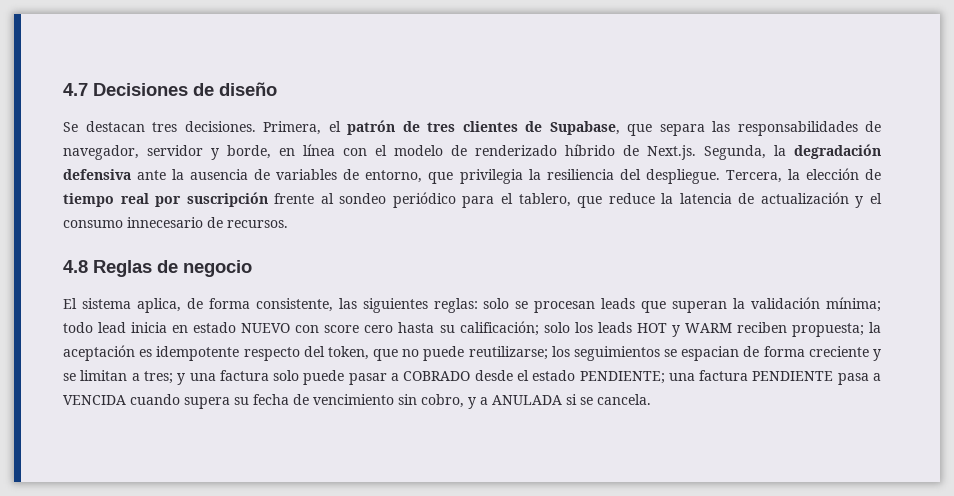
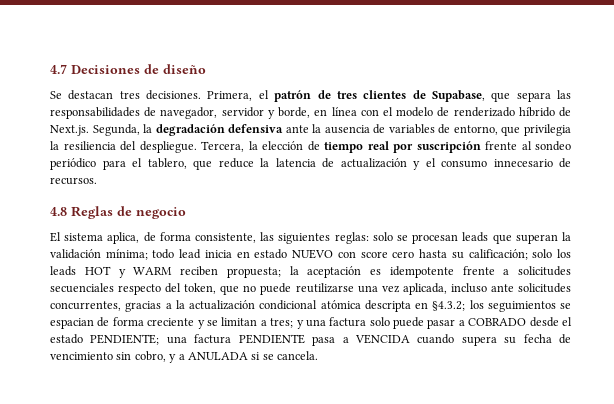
- la aceptación es idempotente respecto del token, que no puede reutilizarse;
+ la aceptación es idempotente frente a solicitudes secuenciales respecto del token, que no puede reutilizarse una vez aplicada, incluso ante solicitudes concurrentes, gracias a la actualización condicional atómica descripta en §4.3.2;

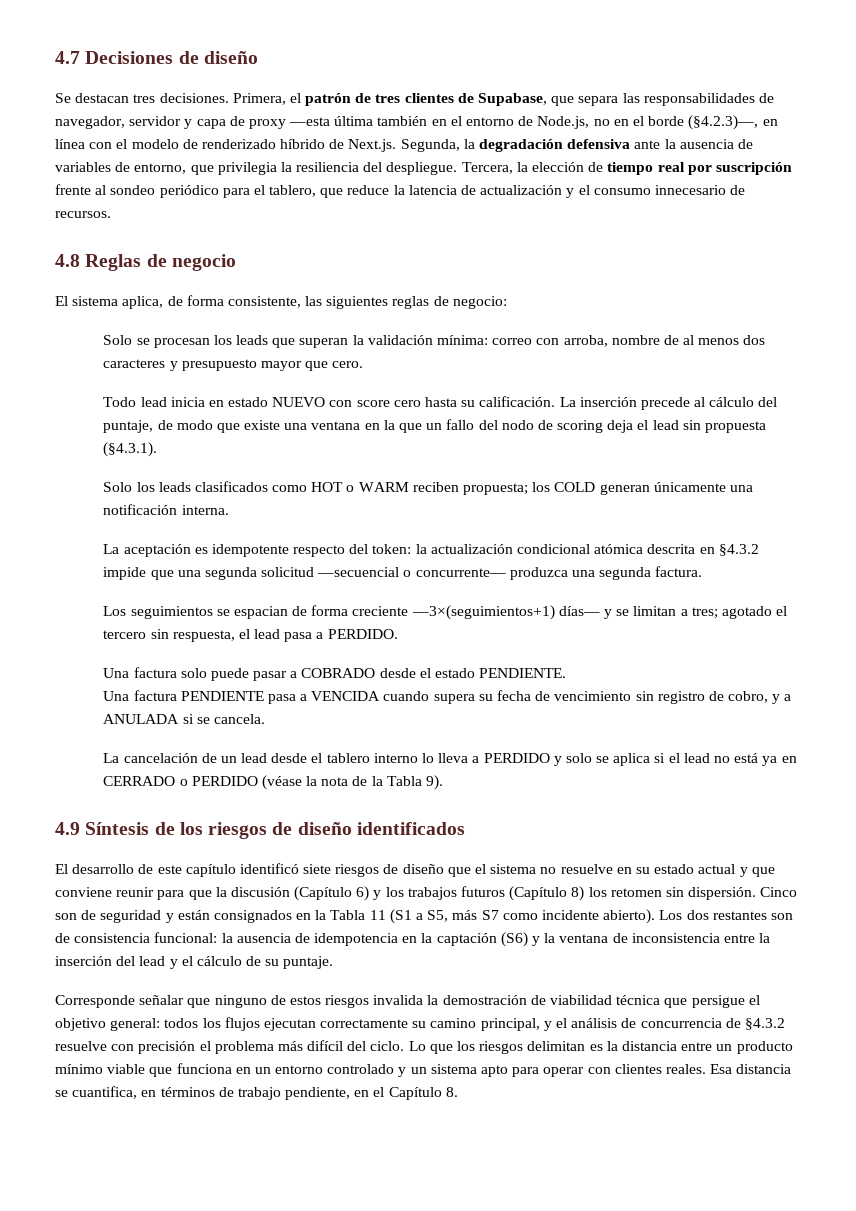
- Primera, el patrón de tres clientes de Supabase, que separa las responsabilidades de navegador, servidor y borde, en línea con el modelo de renderizado híbrido de Next.js. Segunda, la degradación defensiva ante la ausencia de variables de entorno, que privilegia la resiliencia del despliegue.
+ Primera, el patrón de tres clientes de Supabase, que separa las responsabilidades de navegador, servidor y capa de proxy —esta última también en el entorno de Node.js, no en el borde (§4.2.3)—, en línea con el modelo de renderizado híbrido de Next.js. Segunda, la degradación defensiva ante la ausencia de variables de entorno, que privilegia la resiliencia del despliegue.
- El sistema aplica, de forma consistente, las siguientes reglas: solo se procesan leads que superan la validación mínima; todo lead inicia en estado NUEVO con score cero hasta su calificación; solo los leads HOT y WARM reciben propuesta; la aceptación es idempotente frente a solicitudes secuenciales respecto del token, que no puede reutilizarse una vez aplicada, incluso ante solicitudes concurrentes, gracias a la actualización condicional atómica descripta en §4.3.2; los seguimientos se espacian de forma creciente y se limitan a tres;
+ El sistema aplica, de forma consistente, las siguientes reglas de negocio:
+ Solo se procesan los leads que superan la validación mínima: correo con arroba, nombre de al menos dos caracteres y presupuesto mayor que cero.
+ Todo lead inicia en estado NUEVO con score cero hasta su calificación. La inserción precede al cálculo del puntaje, de modo que existe una ventana en la que un fallo del nodo de scoring deja el lead sin propuesta (§4.3.1).
+ Solo los leads clasificados como HOT o WARM reciben propuesta; los COLD generan únicamente una notificación interna.
+ La aceptación es idempotente respecto del token: la actualización condicional atómica descrita en §4.3.2 impide que una segunda solicitud —secuencial o concurrente— produzca una segunda factura.
+ Los seguimientos se espacian de forma creciente —3×(seguimientos+1) días— y se limitan a tres;
- y una factura solo puede pasar a COBRADO desde el estado PENDIENTE; una factura PENDIENTE pasa a VENCIDA cuando supera su fecha de vencimiento sin cobro, y a ANULADA si se cancela.
+ agotado el tercero sin respuesta, el lead pasa a PERDIDO.
+ Una factura solo puede pasar a COBRADO desde el estado PENDIENTE.
+ Una factura PENDIENTE pasa a VENCIDA cuando supera su fecha de vencimiento sin registro de cobro, y a ANULADA si se cancela.
+ La cancelación de un lead desde el tablero interno lo lleva a PERDIDO y solo se aplica si el lead no está ya en CERRADO o PERDIDO (véase la nota de la Tabla 9).
+ 4.9 Síntesis de los riesgos de diseño identificados
+ El desarrollo de este capítulo identificó siete riesgos de diseño que el sistema no resuelve en su estado actual y que conviene reunir para que la discusión (Capítulo 6) y los trabajos futuros (Capítulo 8) los retomen sin dispersión. Cinco son de seguridad y están consignados en la Tabla 11 (S1 a S5, más S7 como incidente abierto). Los dos restantes son de consistencia funcional: la ausencia de idempotencia en la captación (S6) y la ventana de inconsistencia entre la inserción del lead y el cálculo de su puntaje.
+ Corresponde señalar que ninguno de estos riesgos invalida la demostración de viabilidad técnica que persigue el objetivo general: todos los flujos ejecutan correctamente su camino principal, y el análisis de concurrencia de §4.3.2 resuelve con precisión el problema más difícil del ciclo. Lo que los riesgos delimitan es la distancia entre un producto mínimo viable que funciona en un entorno controlado y un sistema apto para operar con clientes reales. Esa distancia se cuantifica, en términos de trabajo pendiente, en el Capítulo 8.

